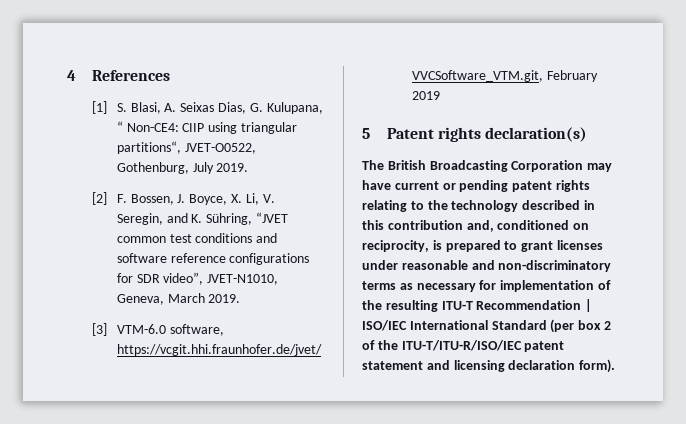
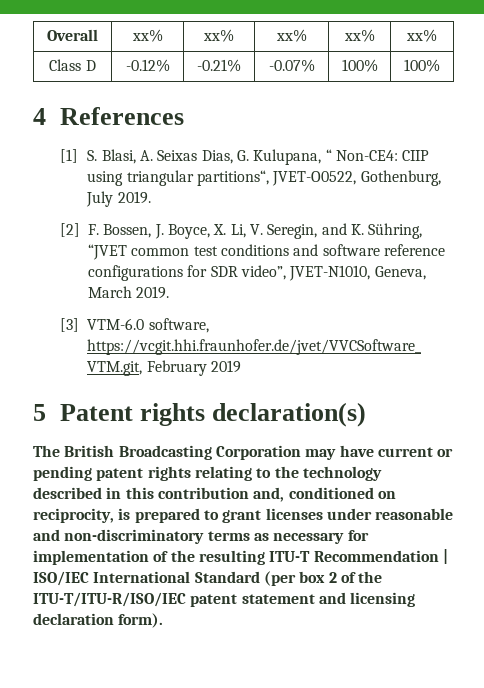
+ Overall | xx% | xx% | xx% | xx% | xx%
+ Class D | -0.12% | -0.21% | -0.07% | 100% | 100%

